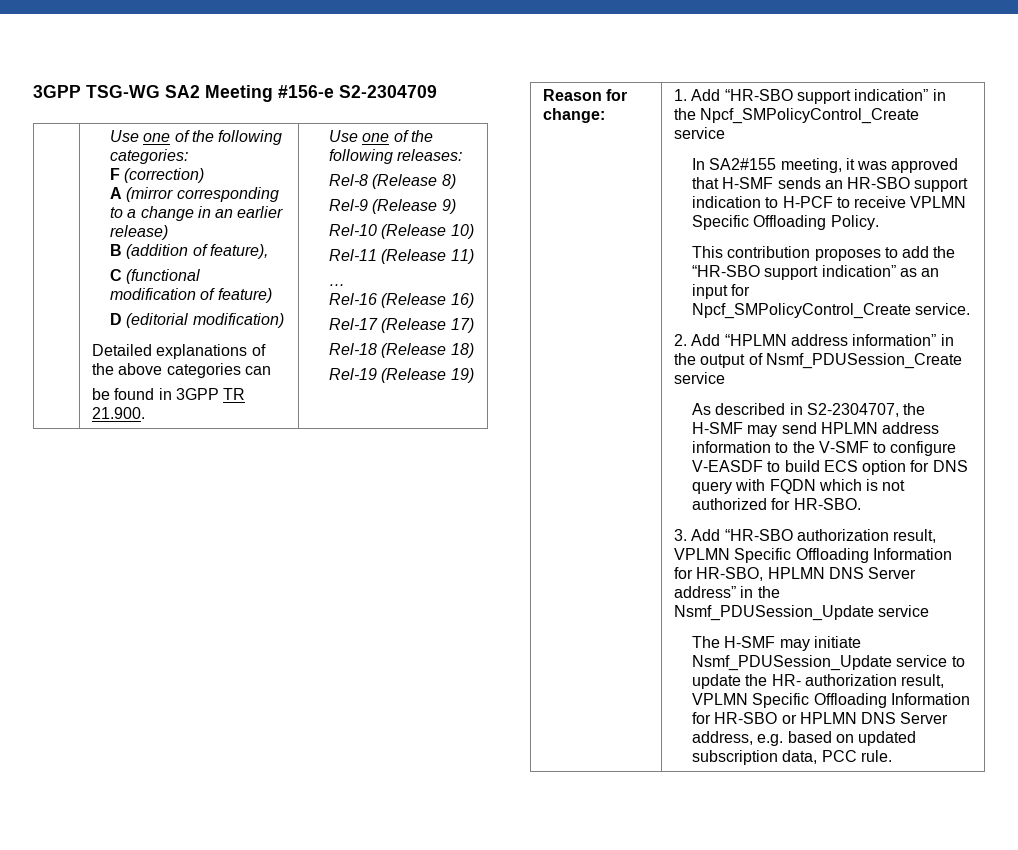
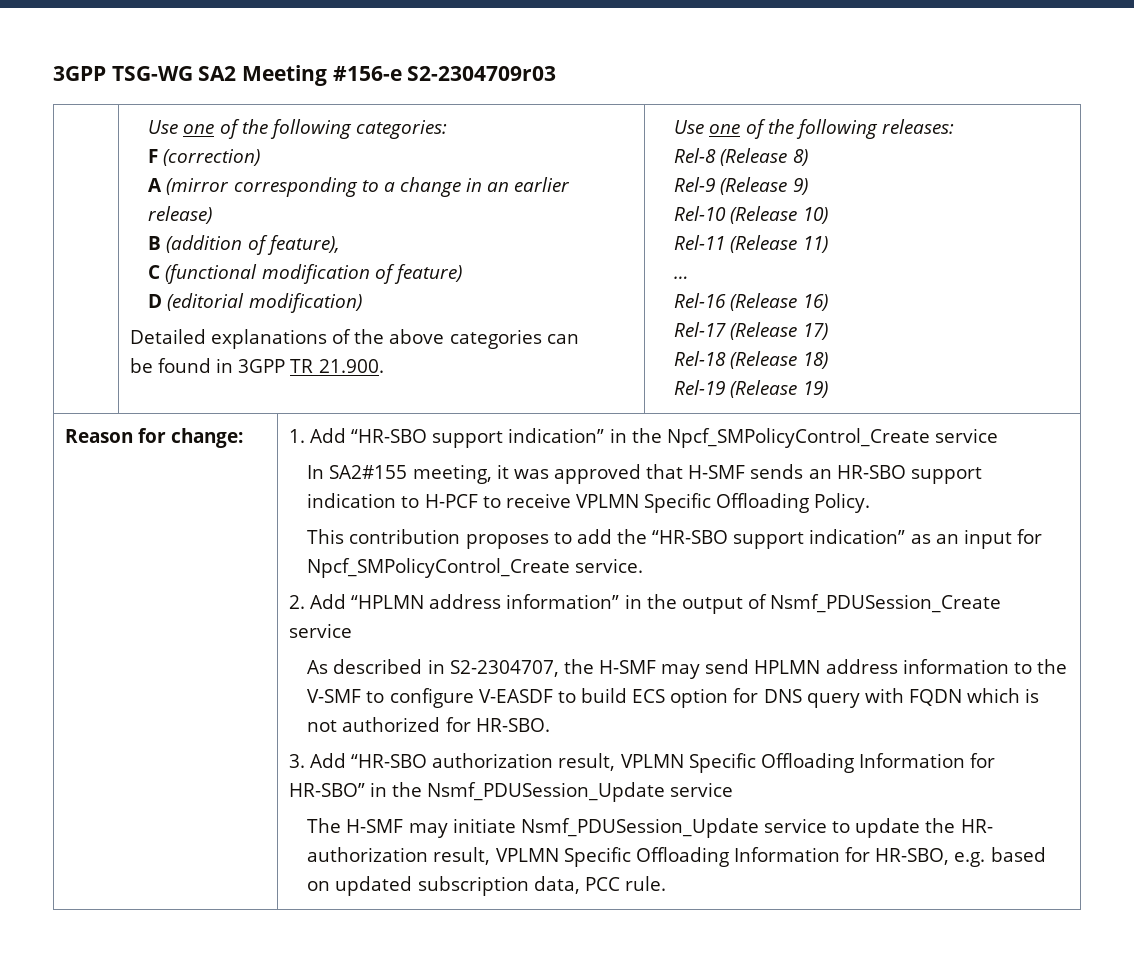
- 3GPP TSG-WG SA2 Meeting #156-e S2-2304709
+ 3GPP TSG-WG SA2 Meeting #156-e S2-2304709r03
- 3. Add “HR-SBO authorization result, VPLMN Specific Offloading Information for HR-SBO, HPLMN DNS Server address” in the Nsmf_PDUSession_Update service
+ 3. Add “HR-SBO authorization result, VPLMN Specific Offloading Information for HR-SBO” in the Nsmf_PDUSession_Update service
- The H-SMF may initiate Nsmf_PDUSession_Update service to update the HR- authorization result, VPLMN Specific Offloading Information for HR-SBO or HPLMN DNS Server address, e.g. based on updated subscription data, PCC rule.
+ The H-SMF may initiate Nsmf_PDUSession_Update service to update the HR- authorization result, VPLMN Specific Offloading Information for HR-SBO, e.g. based on updated subscription data, PCC rule.

